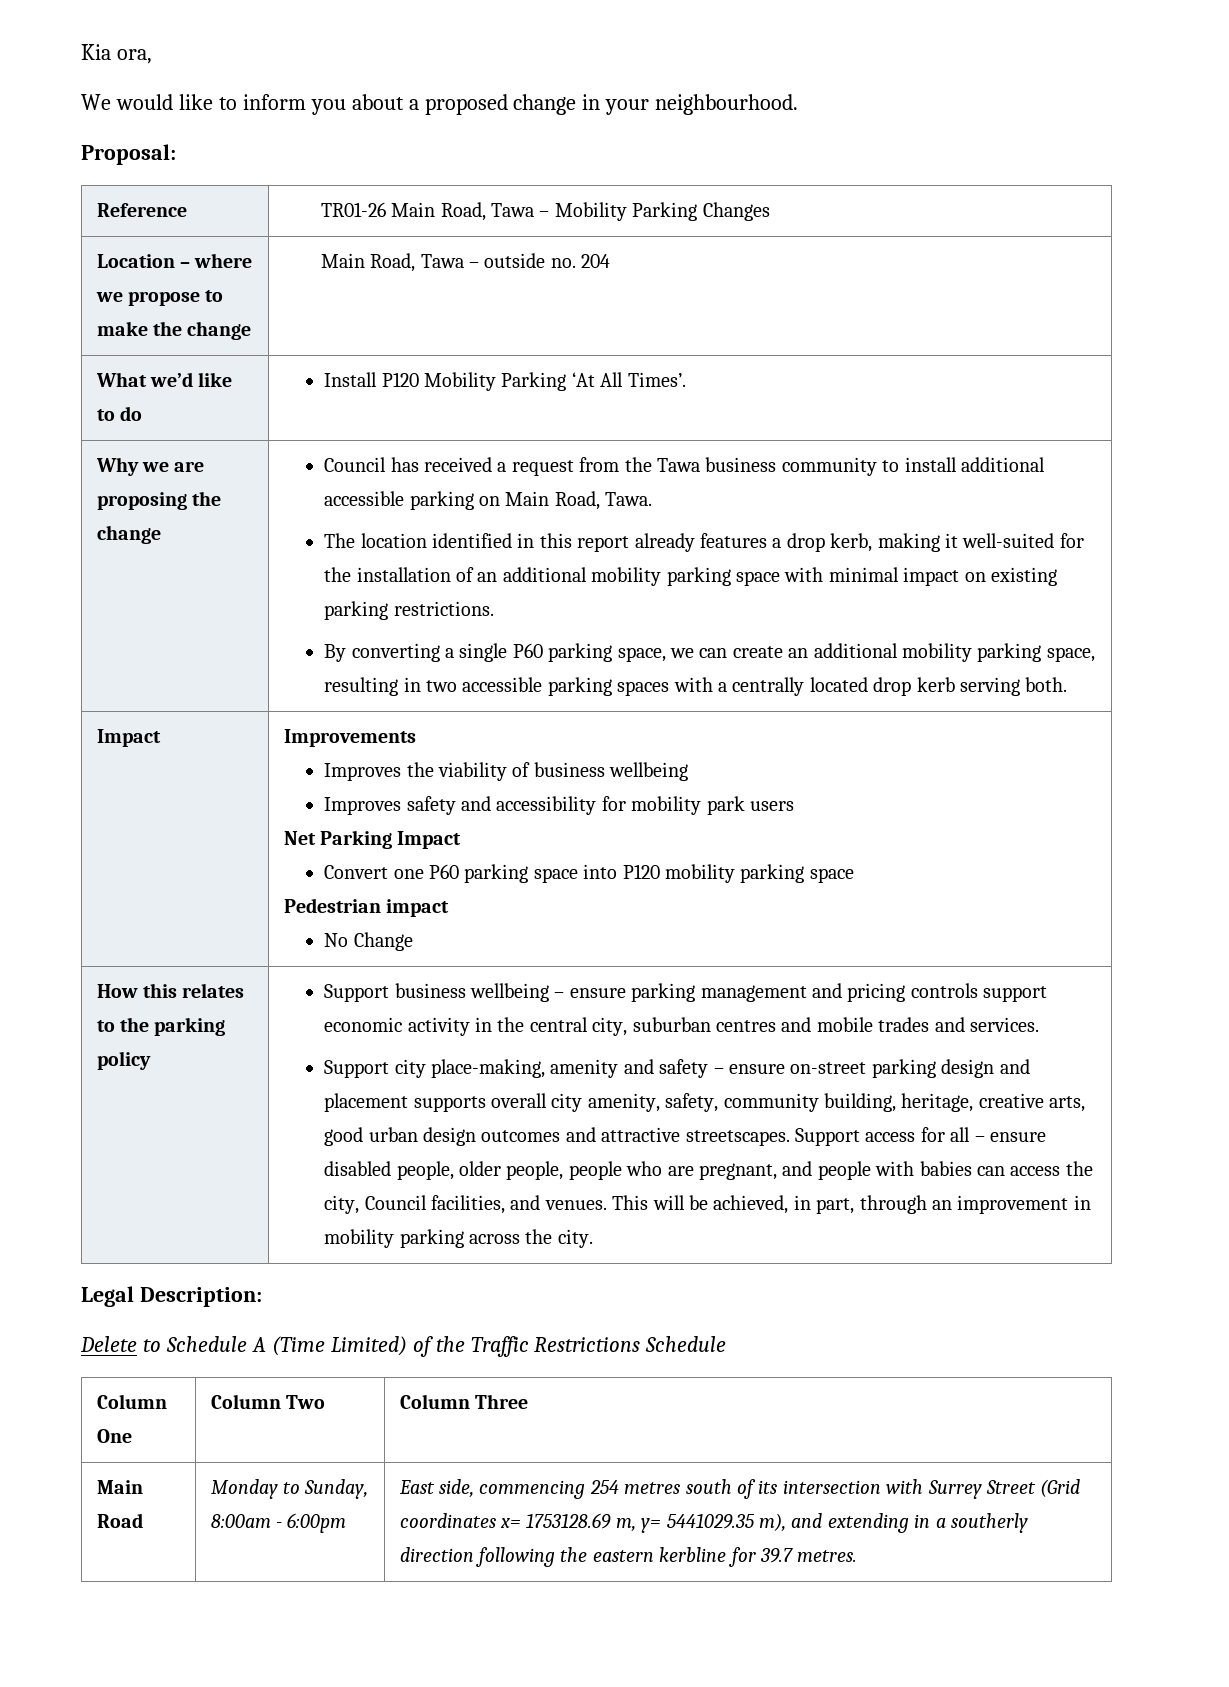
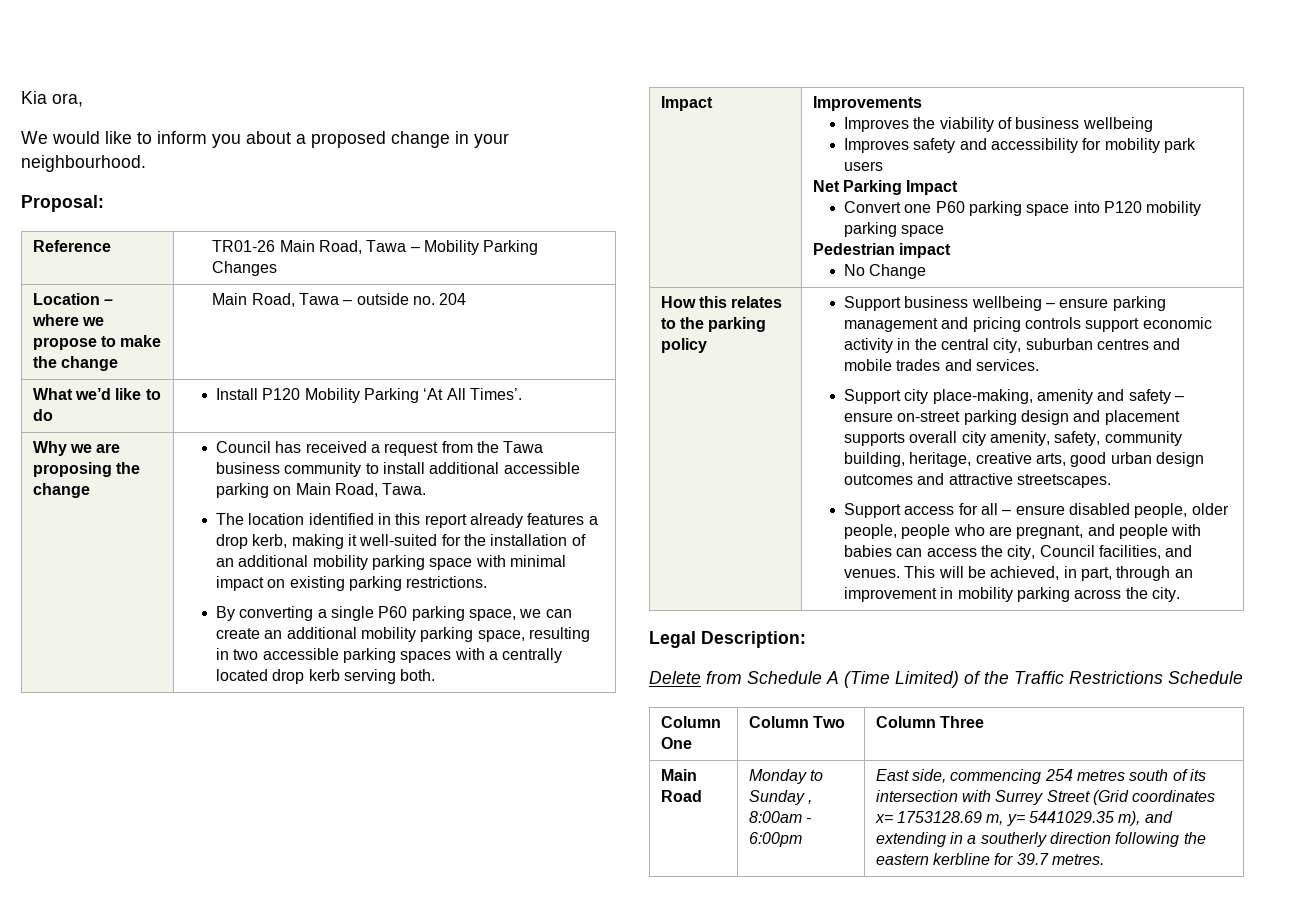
- Support city place-making, amenity and safety – ensure on-street parking design and placement supports overall city amenity, safety, community building, heritage, creative arts, good urban design outcomes and attractive streetscapes. Support access for all – ensure disabled people, older people, people who are pregnant, and people with babies can access the city, Council facilities, and venues.
+ Support city place-making, amenity and safety – ensure on-street parking design and placement supports overall city amenity, safety, community building, heritage, creative arts, good urban design outcomes and attractive streetscapes.
+ Support access for all – ensure disabled people, older people, people who are pregnant, and people with babies can access the city, Council facilities, and venues.
- Delete to Schedule A (Time Limited) of the Traffic Restrictions Schedule
+ Delete from Schedule A (Time Limited) of the Traffic Restrictions Schedule
- Monday to Sunday, 8:00am - 6:00pm
+ Monday to Sunday , 8:00am - 6:00pm

